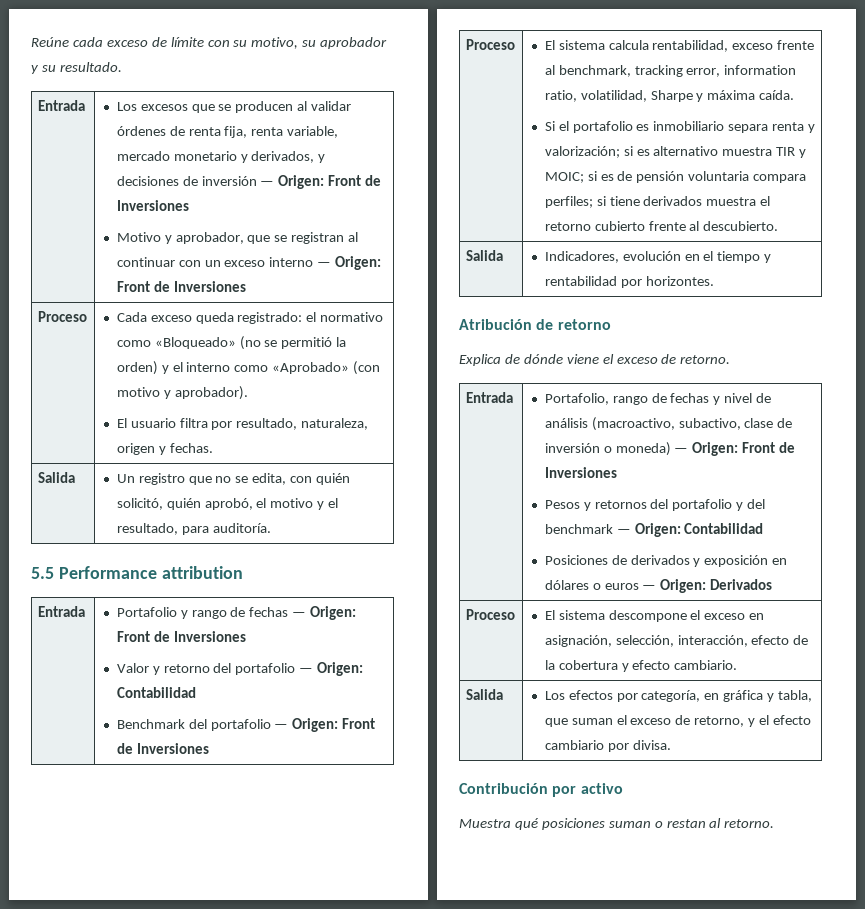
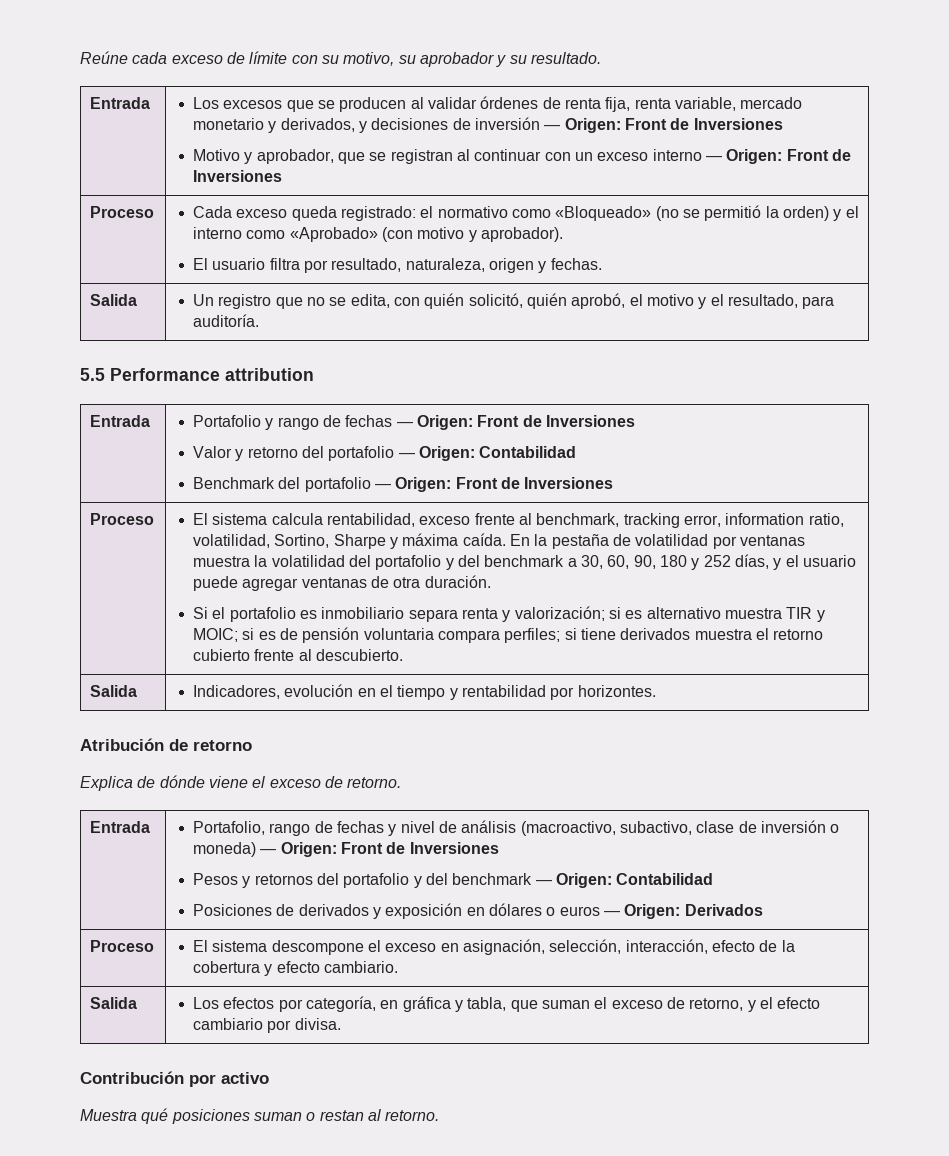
- El sistema calcula rentabilidad, exceso frente al benchmark, tracking error, information ratio, volatilidad, Sharpe y máxima caída.
+ El sistema calcula rentabilidad, exceso frente al benchmark, tracking error, information ratio, volatilidad, Sortino, Sharpe y máxima caída. En la pestaña de volatilidad por ventanas muestra la volatilidad del portafolio y del benchmark a 30, 60, 90, 180 y 252 días, y el usuario puede agregar ventanas de otra duración.

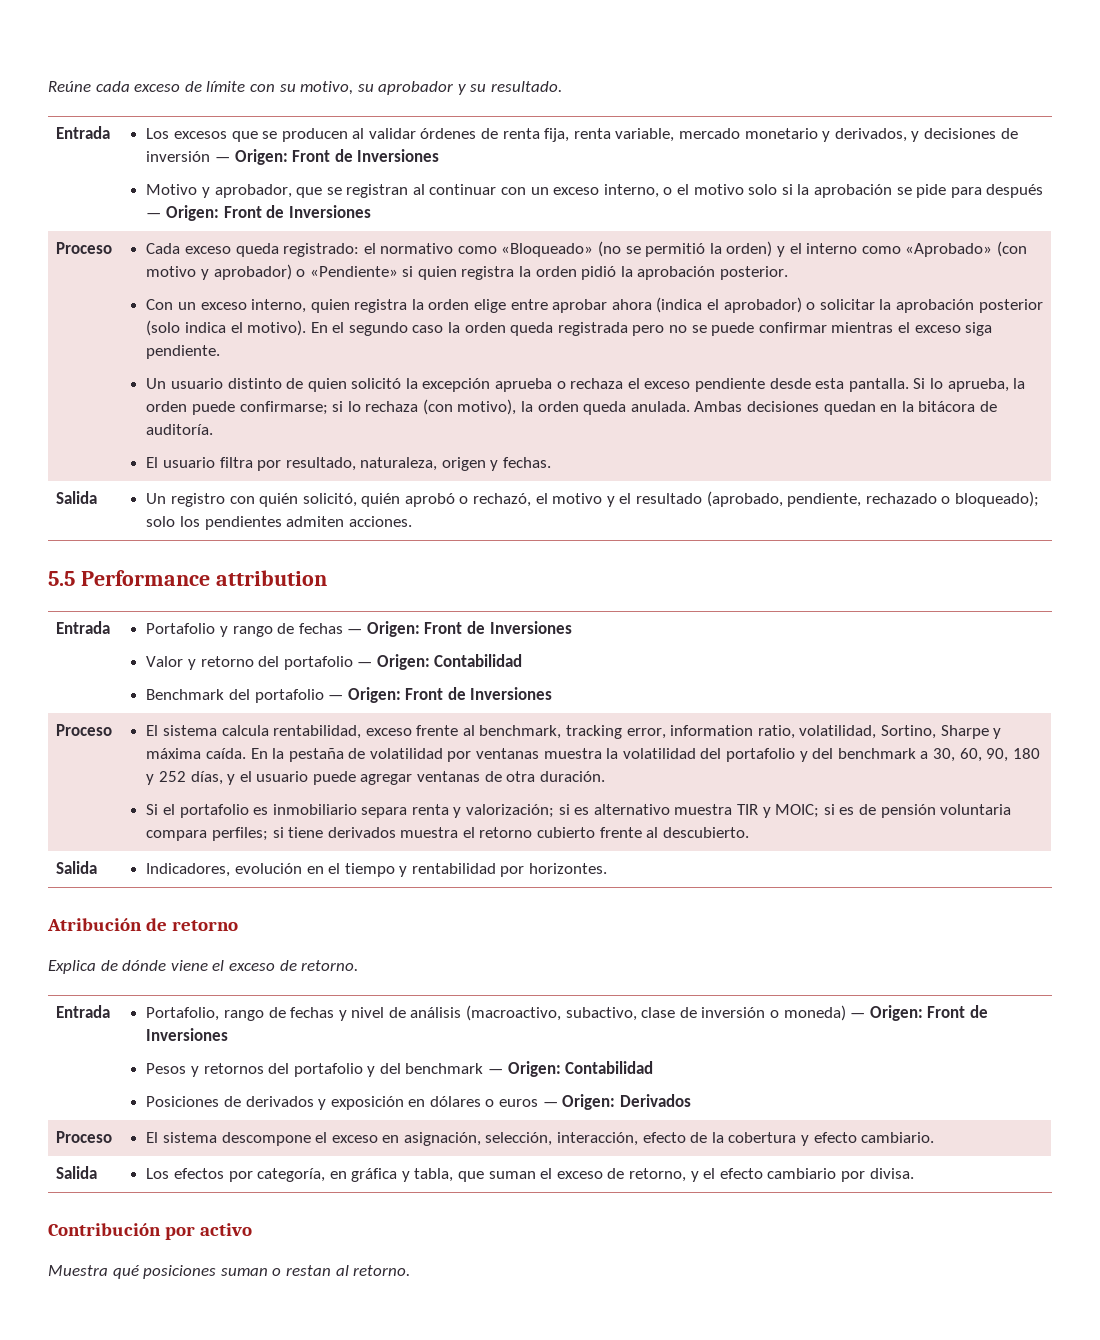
- Motivo y aprobador, que se registran al continuar con un exceso interno — Origen: Front de Inversiones
+ Motivo y aprobador, que se registran al continuar con un exceso interno, o el motivo solo si la aprobación se pide para después — Origen: Front de Inversiones
- Cada exceso queda registrado: el normativo como «Bloqueado» (no se permitió la orden) y el interno como «Aprobado» (con motivo y aprobador).
+ Cada exceso queda registrado: el normativo como «Bloqueado» (no se permitió la orden) y el interno como «Aprobado» (con motivo y aprobador) o «Pendiente» si quien registra la orden pidió la aprobación posterior.
+ Con un exceso interno, quien registra la orden elige entre aprobar ahora (indica el aprobador) o solicitar la aprobación posterior (solo indica el motivo). En el segundo caso la orden queda registrada pero no se puede confirmar mientras el exceso siga pendiente.
+ Un usuario distinto de quien solicitó la excepción aprueba o rechaza el exceso pendiente desde esta pantalla. Si lo aprueba, la orden puede confirmarse; si lo rechaza (con motivo), la orden queda anulada. Ambas decisiones quedan en la bitácora de auditoría.
- Salida | Un registro que no se edita, con quién solicitó, quién aprobó, el motivo y el resultado, para auditoría.
+ Salida | Un registro con quién solicitó, quién aprobó o rechazó, el motivo y el resultado (aprobado, pendiente, rechazado o bloqueado); solo los pendientes admiten acciones.

